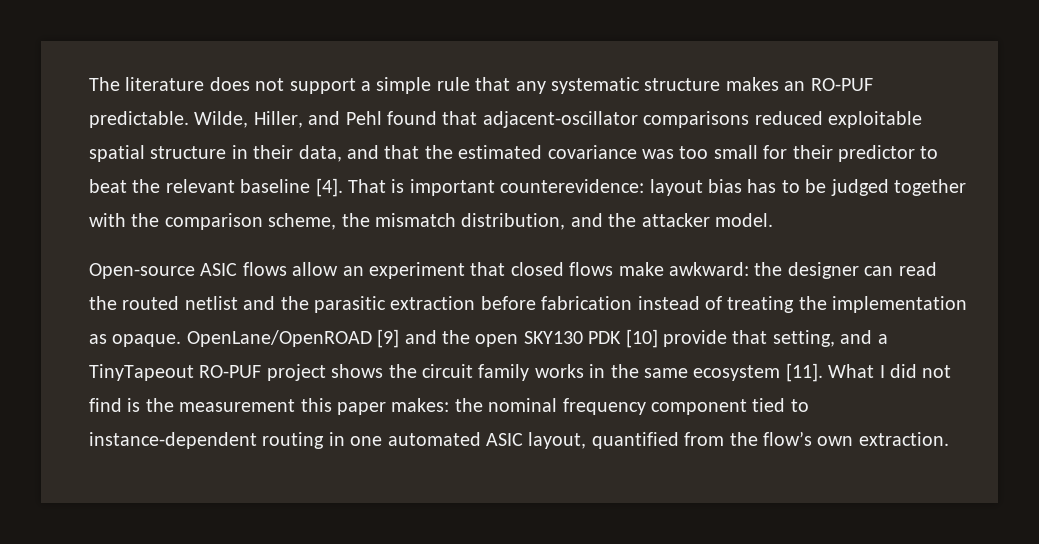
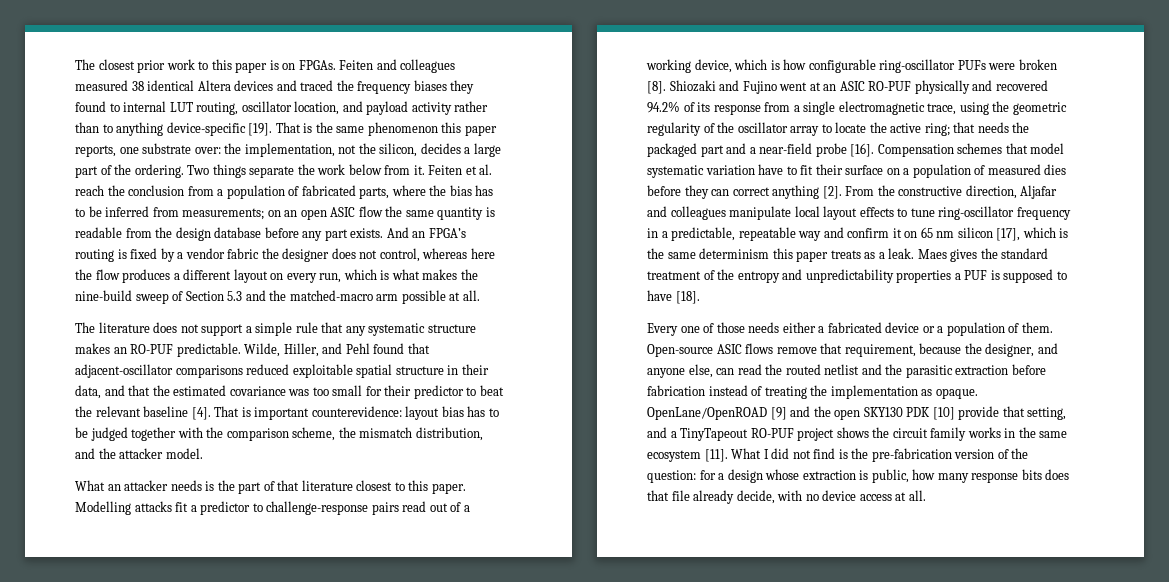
+ The closest prior work to this paper is on FPGAs. Feiten and colleagues measured 38 identical Altera devices and traced the frequency biases they found to internal LUT routing, oscillator location, and payload activity rather than to anything device-specific [19]. That is the same phenomenon this paper reports, one substrate over: the implementation, not the silicon, decides a large part of the ordering. Two things separate the work below from it. Feiten et al. reach the conclusion from a population of fabricated parts, where the bias has to be inferred from measurements; on an open ASIC flow the same quantity is readable from the design database before any part exists. And an FPGA’s routing is fixed by a vendor fabric the designer does not control, whereas here the flow produces a different layout on every run, which is what makes the nine-build sweep of Section 5.3 and the matched-macro arm possible at all.
- Open-source ASIC flows allow an experiment that closed flows make awkward: the designer can read the routed netlist and the parasitic extraction before fabrication instead of treating the implementation as opaque.
+ What an attacker needs is the part of that literature closest to this paper. Modelling attacks fit a predictor to challenge-response pairs read out of a working device, which is how configurable ring-oscillator PUFs were broken [8]. Shiozaki and Fujino went at an ASIC RO-PUF physically and recovered 94.2% of its response from a single electromagnetic trace, using the geometric regularity of the oscillator array to locate the active ring; that needs the packaged part and a near-field probe [16]. Compensation schemes that model systematic variation have to fit their surface on a population of measured dies before they can correct anything [2]. From the constructive direction, Aljafar and colleagues manipulate local layout effects to tune ring-oscillator frequency in a predictable, repeatable way and confirm it on 65 nm silicon [17], which is the same determinism this paper treats as a leak. Maes gives the standard treatment of the entropy and unpredictability properties a PUF is supposed to have [18].
+ Every one of those needs either a fabricated device or a population of them. Open-source ASIC flows remove that requirement, because the designer, and anyone else, can read the routed netlist and the parasitic extraction before fabrication instead of treating the implementation as opaque.
- What I did not find is the measurement this paper makes: the nominal frequency component tied to instance-dependent routing in one automated ASIC layout, quantified from the flow’s own extraction.
+ What I did not find is the pre-fabrication version of the question: for a design whose extraction is public, how many response bits does that file already decide, with no device access at all.

